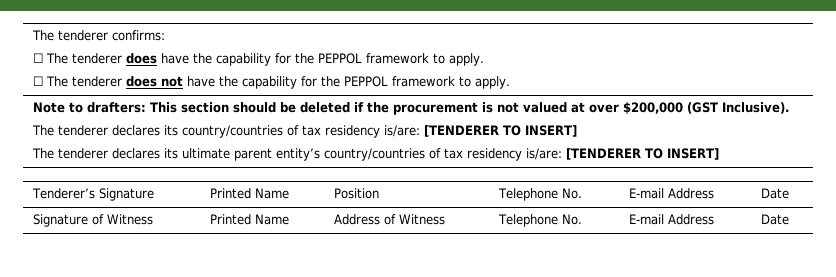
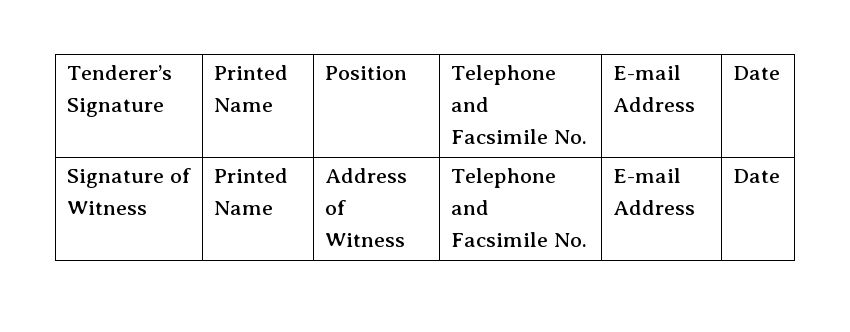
- The tenderer confirms:
- ☐ The tenderer does have the capability for the PEPPOL framework to apply.
- ☐ The tenderer does not have the capability for the PEPPOL framework to apply.
- Note to drafters: This section should be deleted if the procurement is not valued at over $200,000 (GST Inclusive).
- The tenderer declares its country/countries of tax residency is/are: [TENDERER TO INSERT]
- The tenderer declares its ultimate parent entity’s country/countries of tax residency is/are: [TENDERER TO INSERT]
- Tenderer’s Signature | Printed Name | Position | Telephone No. | E-mail Address | Date
+ Tenderer’s Signature | Printed Name | Position | Telephone and Facsimile No. | E-mail Address | Date
- Signature of Witness | Printed Name | Address of Witness | Telephone No. | E-mail Address | Date
+ Signature of Witness | Printed Name | Address of Witness | Telephone and Facsimile No. | E-mail Address | Date

